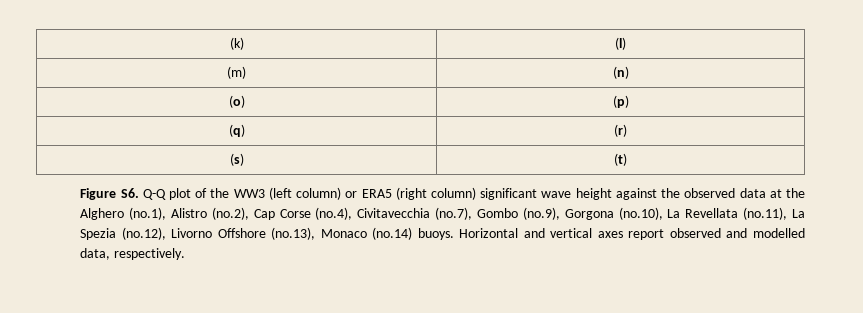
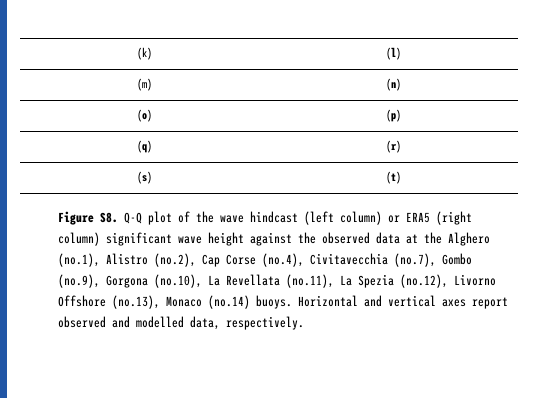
- Figure S6. Q-Q plot of the WW3 (left column) or ERA5 (right column) significant wave height against the observed data at the Alghero (no.1), Alistro (no.2), Cap Corse (no.4), Civitavecchia (no.7), Gombo (no.9), Gorgona (no.10), La Revellata (no.11), La Spezia (no.12), Livorno Offshore (no.13), Monaco (no.14) buoys.
+ Figure S8. Q-Q plot of the wave hindcast (left column) or ERA5 (right column) significant wave height against the observed data at the Alghero (no.1), Alistro (no.2), Cap Corse (no.4), Civitavecchia (no.7), Gombo (no.9), Gorgona (no.10), La Revellata (no.11), La Spezia (no.12), Livorno Offshore (no.13), Monaco (no.14) buoys.

